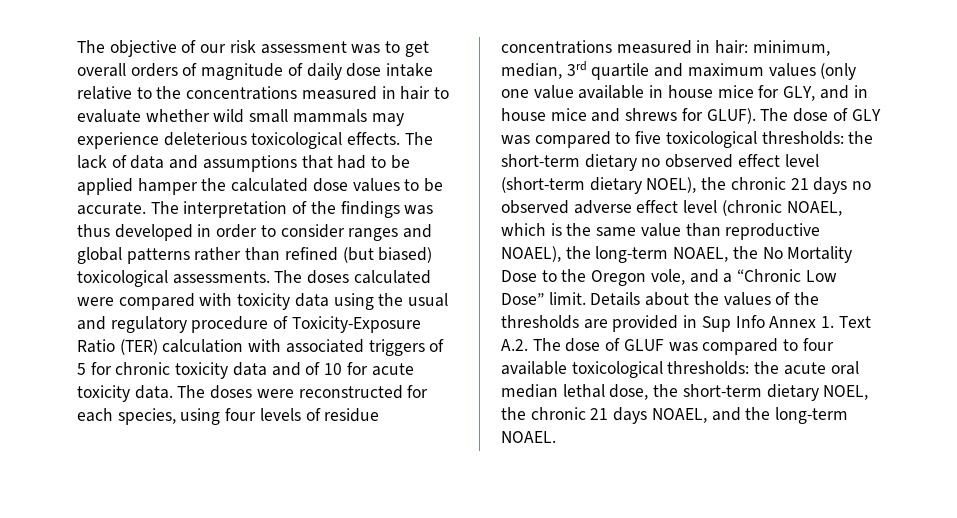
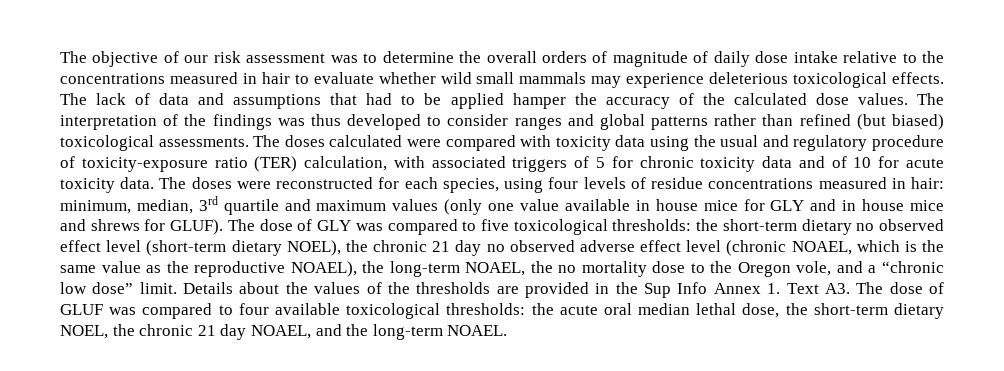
- The objective of our risk assessment was to get overall orders of magnitude of daily dose intake relative to the concentrations measured in hair to evaluate whether wild small mammals may experience deleterious toxicological effects.
+ The objective of our risk assessment was to determine the overall orders of magnitude of daily dose intake relative to the concentrations measured in hair to evaluate whether wild small mammals may experience deleterious toxicological effects.
- The lack of data and assumptions that had to be applied hamper the calculated dose values to be accurate.
+ The lack of data and assumptions that had to be applied hamper the accuracy of the calculated dose values.
- The interpretation of the findings was thus developed in order to consider ranges and global patterns rather than refined (but biased) toxicological assessments.
+ The interpretation of the findings was thus developed to consider ranges and global patterns rather than refined (but biased) toxicological assessments.
- The doses calculated were compared with toxicity data using the usual and regulatory procedure of Toxicity-Exposure Ratio (TER) calculation with associated triggers of 5 for chronic toxicity data and of 10 for acute toxicity data.
+ The doses calculated were compared with toxicity data using the usual and regulatory procedure of toxicity-exposure ratio (TER) calculation, with associated triggers of 5 for chronic toxicity data and of 10 for acute toxicity data.
- The doses were reconstructed for each species, using four levels of residue concentrations measured in hair: minimum, median, 3rd quartile and maximum values (only one value available in house mice for GLY, and in house mice and shrews for GLUF).
+ The doses were reconstructed for each species, using four levels of residue concentrations measured in hair: minimum, median, 3rd quartile and maximum values (only one value available in house mice for GLY and in house mice and shrews for GLUF).
- The dose of GLY was compared to five toxicological thresholds: the short-term dietary no observed effect level (short-term dietary NOEL), the chronic 21 days no observed adverse effect level (chronic NOAEL, which is the same value than reproductive NOAEL), the long-term NOAEL, the No Mortality Dose to the Oregon vole, and a “Chronic Low Dose” limit.
+ The dose of GLY was compared to five toxicological thresholds: the short-term dietary no observed effect level (short-term dietary NOEL), the chronic 21 day no observed adverse effect level (chronic NOAEL, which is the same value as the reproductive NOAEL), the long-term NOAEL, the no mortality dose to the Oregon vole, and a “chronic low dose” limit.
- Details about the values of the thresholds are provided in Sup Info Annex 1. Text A.2. The dose of GLUF was compared to four available toxicological thresholds: the acute oral median lethal dose, the short-term dietary NOEL, the chronic 21 days NOAEL, and the long-term NOAEL.
+ Details about the values of the thresholds are provided in the Sup Info Annex 1. Text A3. The dose of GLUF was compared to four available toxicological thresholds: the acute oral median lethal dose, the short-term dietary NOEL, the chronic 21 day NOAEL, and the long-term NOAEL.

